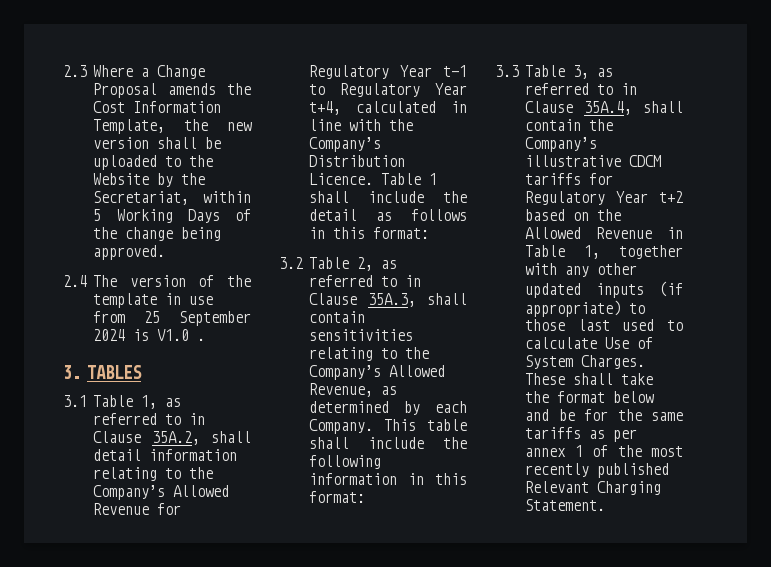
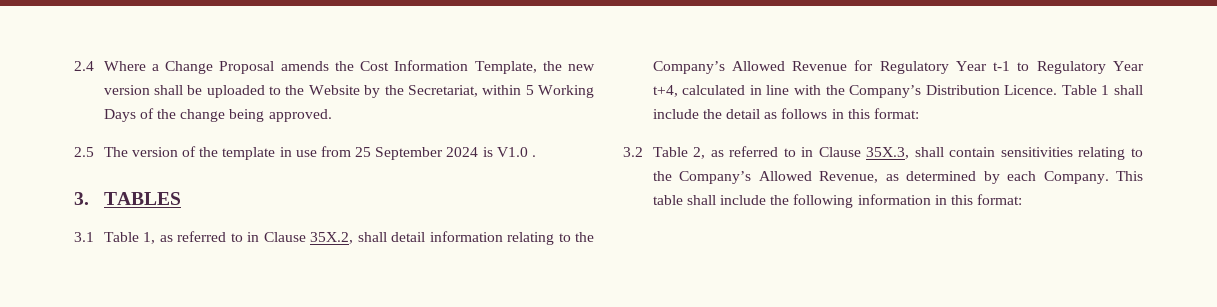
- 2.3 Where a Change Proposal amends the Cost Information Template, the new version shall be uploaded to the Website by the Secretariat, within 5 Working Days of the change being approved.
+ 2.4 Where a Change Proposal amends the Cost Information Template, the new version shall be uploaded to the Website by the Secretariat, within 5 Working Days of the change being approved.
- 2.4 The version of the template in use from 25 September 2024 is V1.0 .
+ 2.5 The version of the template in use from 25 September 2024 is V1.0 .
- 3.1 Table 1, as referred to in Clause 35A.2, shall detail information relating to the Company’s Allowed Revenue for Regulatory Year t-1 to Regulatory Year t+4, calculated in line with the Company’s Distribution Licence.
+ 3.1 Table 1, as referred to in Clause 35X.2, shall detail information relating to the Company’s Allowed Revenue for Regulatory Year t-1 to Regulatory Year t+4, calculated in line with the Company’s Distribution Licence.
- 3.2 Table 2, as referred to in Clause 35A.3, shall contain sensitivities relating to the Company’s Allowed Revenue, as determined by each Company.
+ 3.2 Table 2, as referred to in Clause 35X.3, shall contain sensitivities relating to the Company’s Allowed Revenue, as determined by each Company.
- 3.3 Table 3, as referred to in Clause 35A.4, shall contain the Company’s illustrative CDCM tariffs for Regulatory Year t+2 based on the Allowed Revenue in Table 1, together with any other updated inputs (if appropriate) to those last used to calculate Use of System Charges. These shall take the format below and be for the same tariffs as per annex 1 of the most recently published Relevant Charging Statement.

